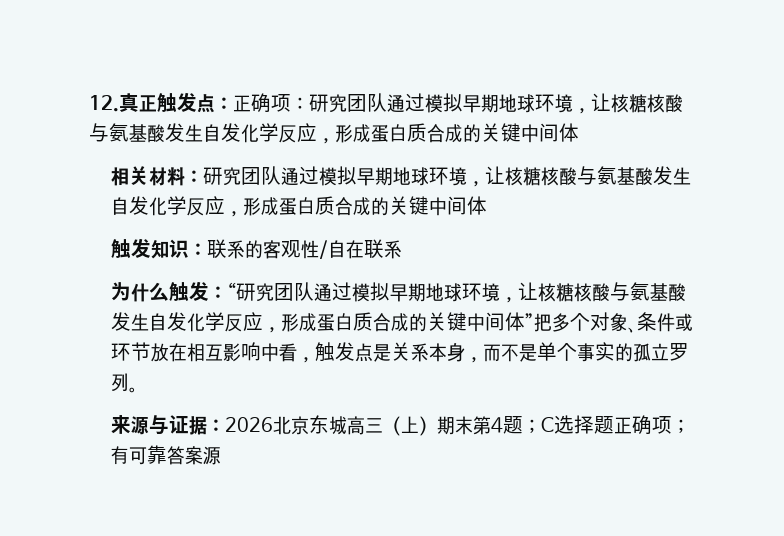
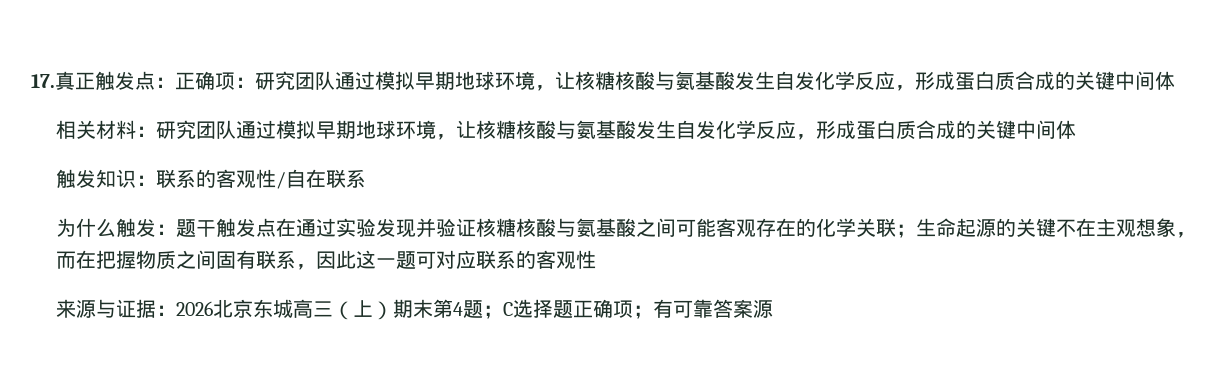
- 12.真正触发点：正确项：研究团队通过模拟早期地球环境，让核糖核酸与氨基酸发生自发化学反应，形成蛋白质合成的关键中间体
+ 17.真正触发点：正确项：研究团队通过模拟早期地球环境，让核糖核酸与氨基酸发生自发化学反应，形成蛋白质合成的关键中间体
- 为什么触发：“研究团队通过模拟早期地球环境，让核糖核酸与氨基酸发生自发化学反应，形成蛋白质合成的关键中间体”把多个对象、条件或环节放在相互影响中看，触发点是关系本身，而不是单个事实的孤立罗列。
+ 为什么触发：题干触发点在通过实验发现并验证核糖核酸与氨基酸之间可能客观存在的化学关联；生命起源的关键不在主观想象，而在把握物质之间固有联系，因此这一题可对应联系的客观性

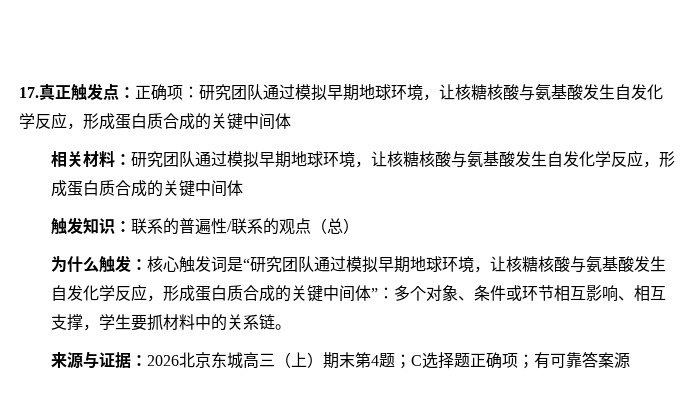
- 触发知识：联系的客观性/自在联系
- 为什么触发：题干触发点在通过实验发现并验证核糖核酸与氨基酸之间可能客观存在的化学关联；生命起源的关键不在主观想象，而在把握物质之间固有联系，因此这一题可对应联系的客观性
+ 触发知识：联系的普遍性/联系的观点（总）
+ 为什么触发：核心触发词是“研究团队通过模拟早期地球环境，让核糖核酸与氨基酸发生自发化学反应，形成蛋白质合成的关键中间体”：多个对象、条件或环节相互影响、相互支撑，学生要抓材料中的关系链。

